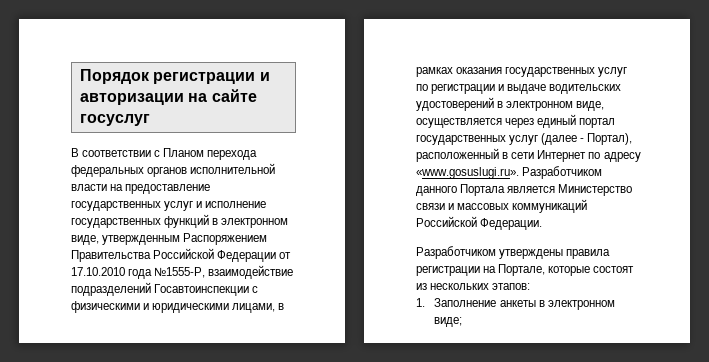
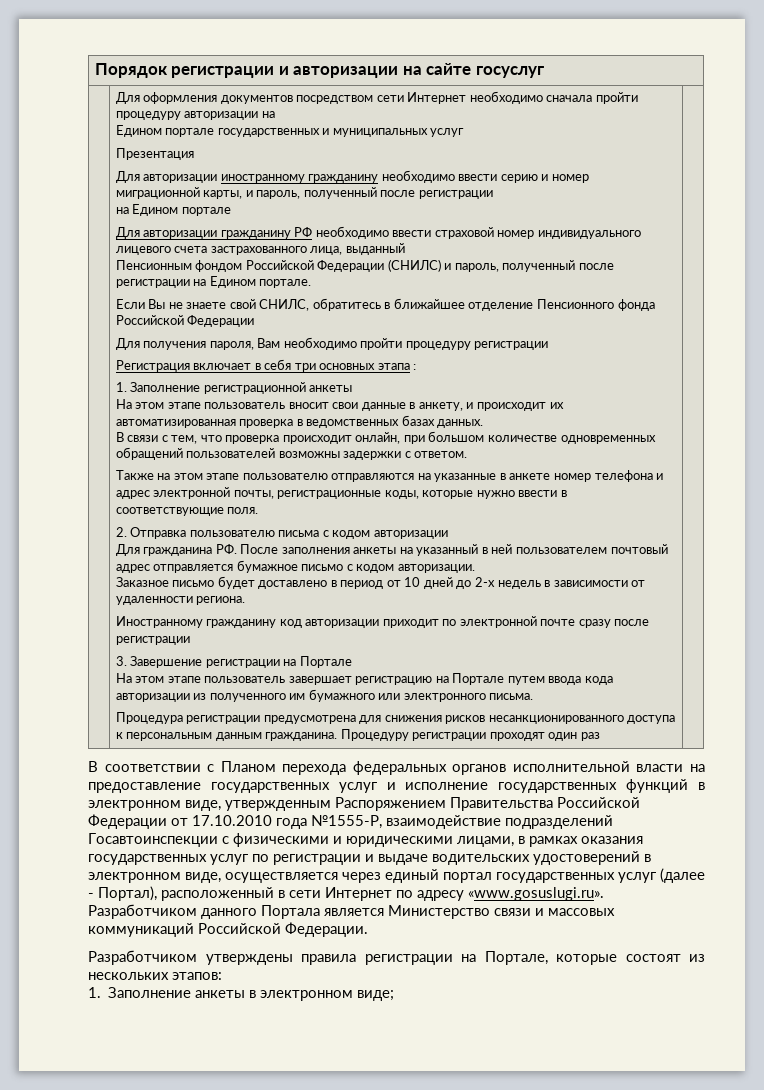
+ Для оформления документов посредством сети Интернет необходимо сначала пройти процедуру авторизации на
+ Едином портале государственных и муниципальных услуг
+ Презентация
+ Для авторизации иностранному гражданину необходимо ввести серию и номер миграционной карты, и пароль, полученный после регистрации
+ на Едином портале
+ Для авторизации гражданину РФ необходимо ввести страховой номер индивидуального лицевого счета застрахованного лица, выданный
+ Пенсионным фондом Российской Федерации (СНИЛС) и пароль, полученный после регистрации на Едином портале.
+ Если Вы не знаете свой СНИЛС, обратитесь в ближайшее отделение Пенсионного фонда Российской Федерации
+ Для получения пароля, Вам необходимо пройти процедуру регистрации
+ Регистрация включает в себя три основных этапа :
+ 1. Заполнение регистрационной анкеты
+ На этом этапе пользователь вносит свои данные в анкету, и происходит их автоматизированная проверка в ведомственных базах данных.
+ В связи с тем, что проверка происходит онлайн, при большом количестве одновременных обращений пользователей возможны задержки с ответом.
+ Также на этом этапе пользователю отправляются на указанные в анкете номер телефона и адрес электронной почты, регистрационные коды, которые нужно ввести в соответствующие поля.
+ 2. Отправка пользователю письма с кодом авторизации
+ Для гражданина РФ. После заполнения анкеты на указанный в ней пользователем почтовый адрес отправляется бумажное письмо с кодом авторизации.
+ Заказное письмо будет доставлено в период от 10 дней до 2-х недель в зависимости от удаленности региона.
+ Иностранному гражданину код авторизации приходит по электронной почте сразу после регистрации
+ 3. Завершение регистрации на Портале
+ На этом этапе пользователь завершает регистрацию на Портале путем ввода кода авторизации из полученного им бумажного или электронного письма.
+ Процедура регистрации предусмотрена для снижения рисков несанкционированного доступа к персональным данным гражданина. Процедуру регистрации проходят один раз

